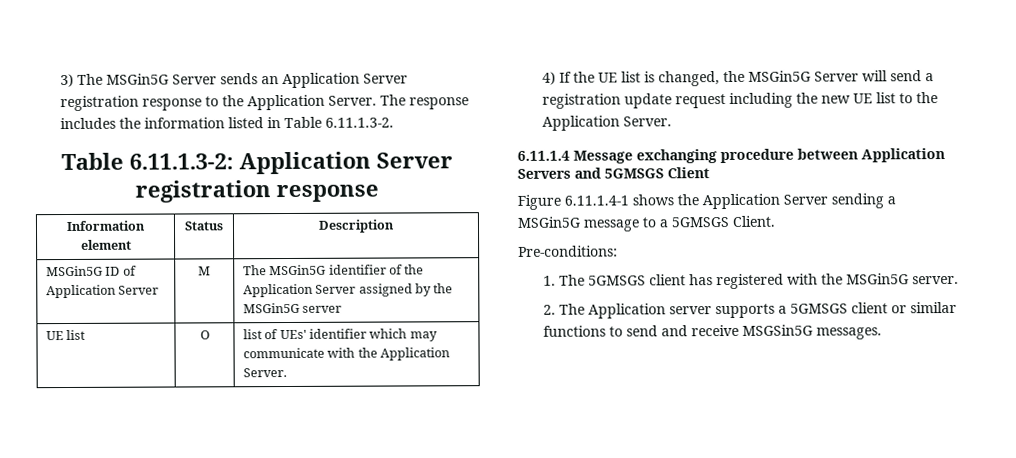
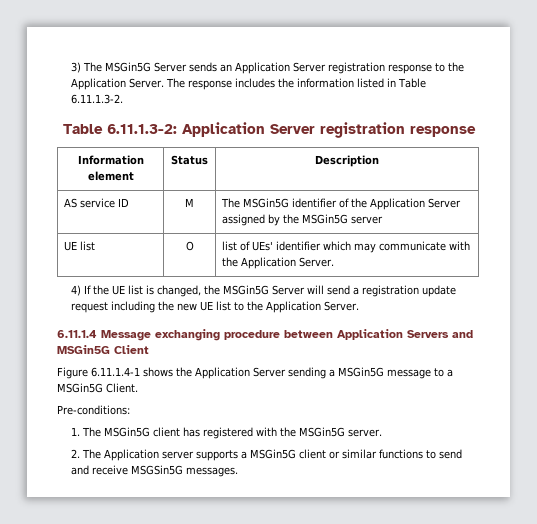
- MSGin5G ID of Application Server | M | The MSGin5G identifier of the Application Server assigned by the MSGin5G server
+ AS service ID | M | The MSGin5G identifier of the Application Server assigned by the MSGin5G server
- 6.11.1.4 Message exchanging procedure between Application Servers and 5GMSGS Client
+ 6.11.1.4 Message exchanging procedure between Application Servers and MSGin5G Client
- Figure 6.11.1.4-1 shows the Application Server sending a MSGin5G message to a 5GMSGS Client.
+ Figure 6.11.1.4-1 shows the Application Server sending a MSGin5G message to a MSGin5G Client.
- 1. The 5GMSGS client has registered with the MSGin5G server.
+ 1. The MSGin5G client has registered with the MSGin5G server.
- 2. The Application server supports a 5GMSGS client or similar functions to send and receive MSGSin5G messages.
+ 2. The Application server supports a MSGin5G client or similar functions to send and receive MSGSin5G messages.

